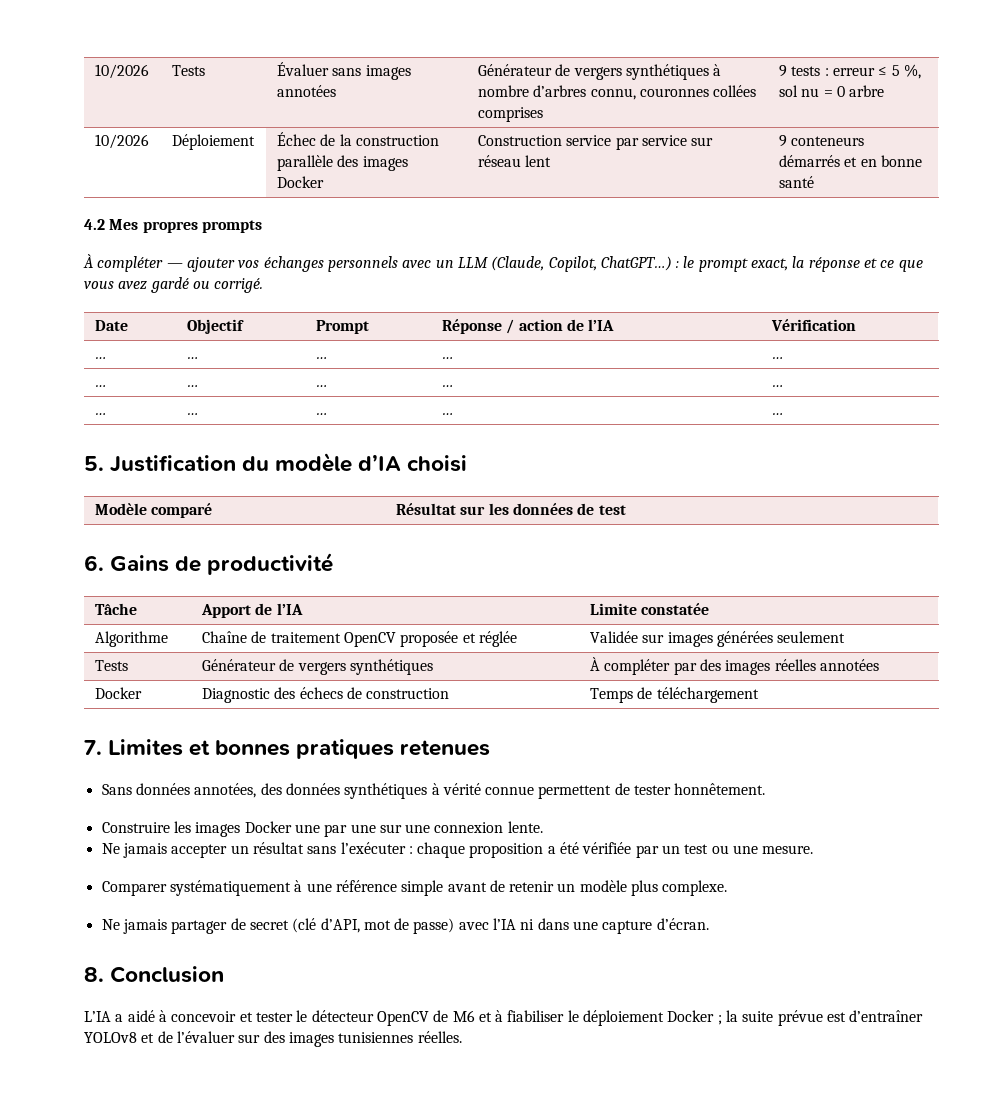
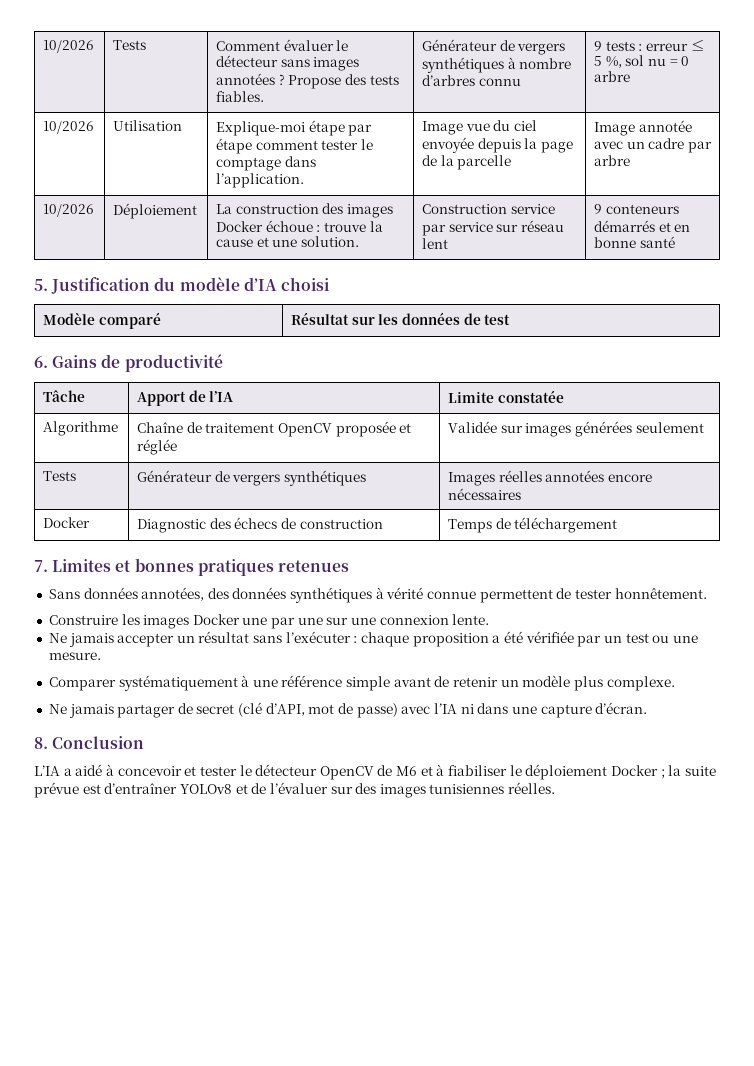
- 10/2026 | Tests | Évaluer sans images annotées | Générateur de vergers synthétiques à nombre d’arbres connu, couronnes collées comprises | 9 tests : erreur ≤ 5 %, sol nu = 0 arbre
+ 10/2026 | Tests | Comment évaluer le détecteur sans images annotées ? Propose des tests fiables. | Générateur de vergers synthétiques à nombre d’arbres connu | 9 tests : erreur ≤ 5 %, sol nu = 0 arbre
- 10/2026 | Déploiement | Échec de la construction parallèle des images Docker | Construction service par service sur réseau lent | 9 conteneurs démarrés et en bonne santé
+ 10/2026 | Utilisation | Explique-moi étape par étape comment tester le comptage dans l’application. | Image vue du ciel envoyée depuis la page de la parcelle | Image annotée avec un cadre par arbre
+ 10/2026 | Déploiement | La construction des images Docker échoue : trouve la cause et une solution. | Construction service par service sur réseau lent | 9 conteneurs démarrés et en bonne santé
- 4.2 Mes propres prompts
- À compléter — ajouter vos échanges personnels avec un LLM (Claude, Copilot, ChatGPT…) : le prompt exact, la réponse et ce que vous avez gardé ou corrigé.
- Date | Objectif | Prompt | Réponse / action de l’IA | Vérification
- … | … | … | … | …
- … | … | … | … | …
- … | … | … | … | …
- Tests | Générateur de vergers synthétiques | À compléter par des images réelles annotées
+ Tests | Générateur de vergers synthétiques | Images réelles annotées encore nécessaires

